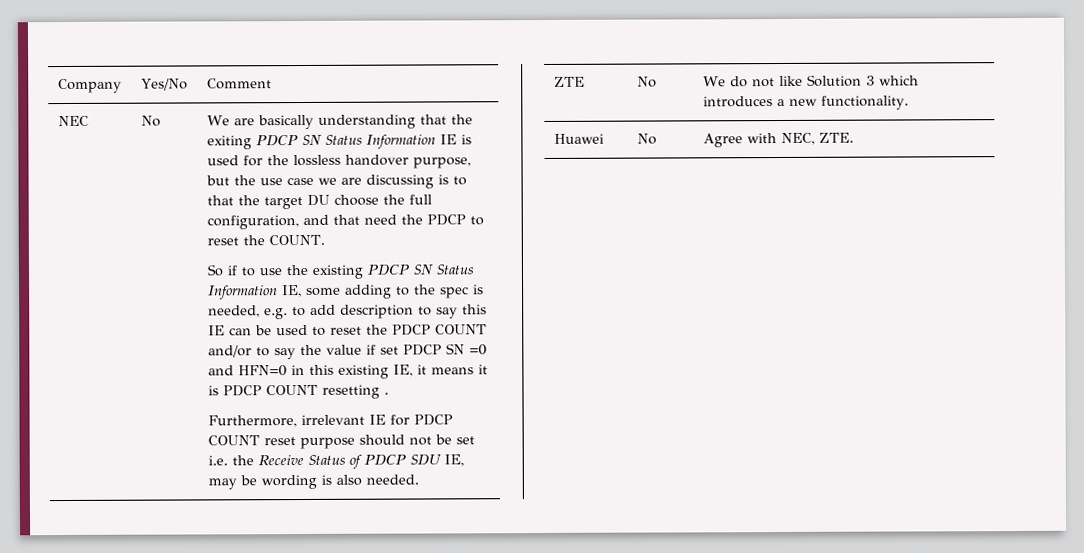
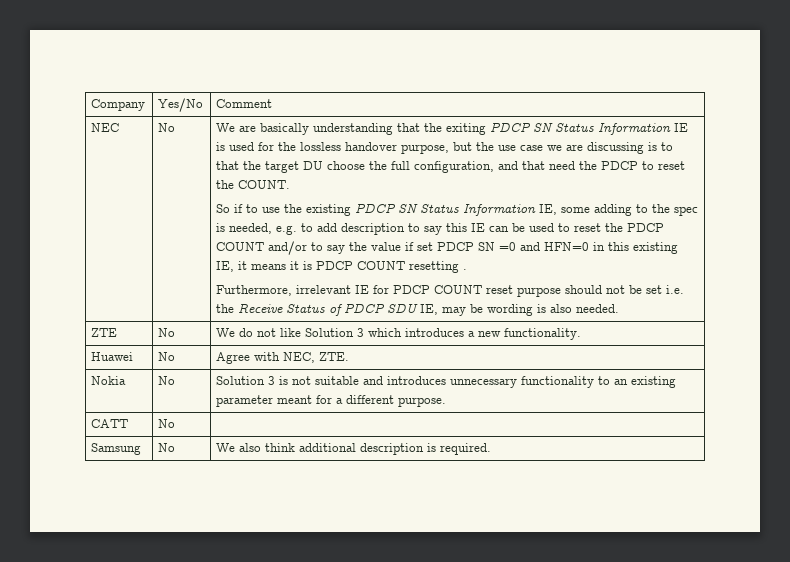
+ Nokia | No | Solution 3 is not suitable and introduces unnecessary functionality to an existing parameter meant for a different purpose.
+ CATT | No |
+ Samsung | No | We also think additional description is required.

